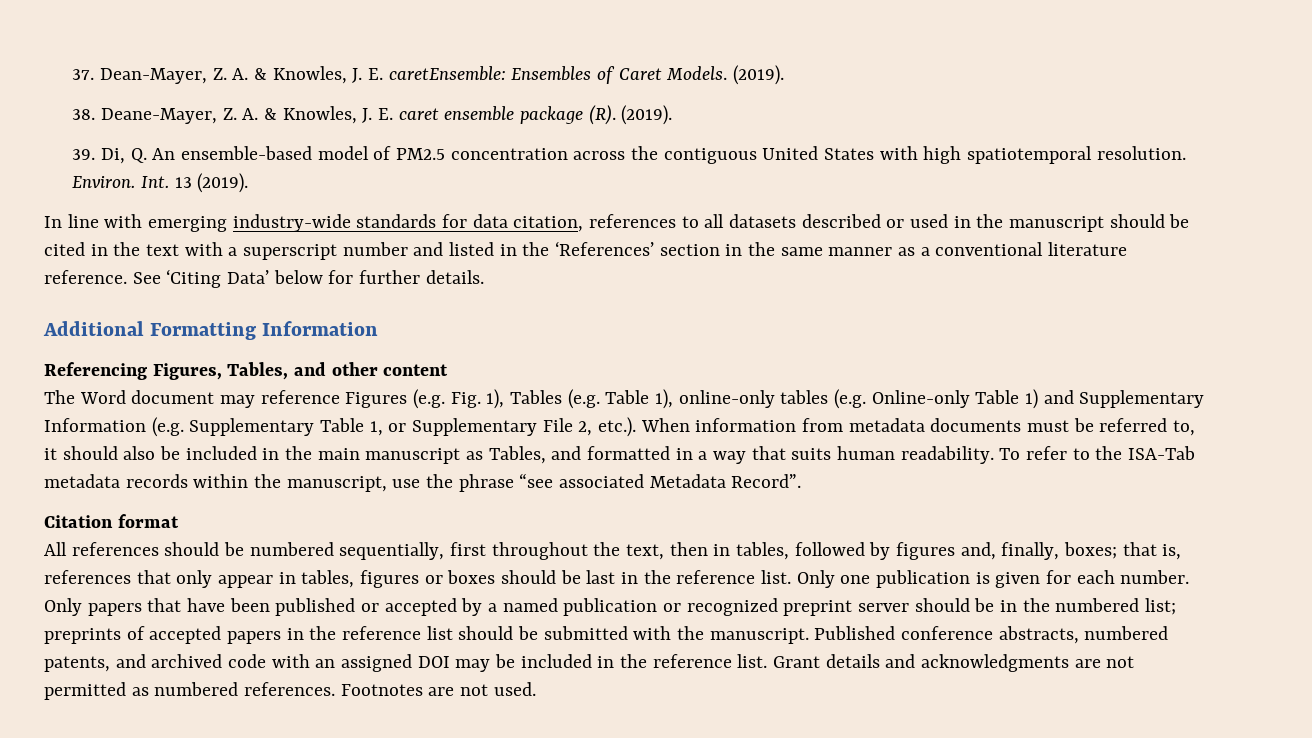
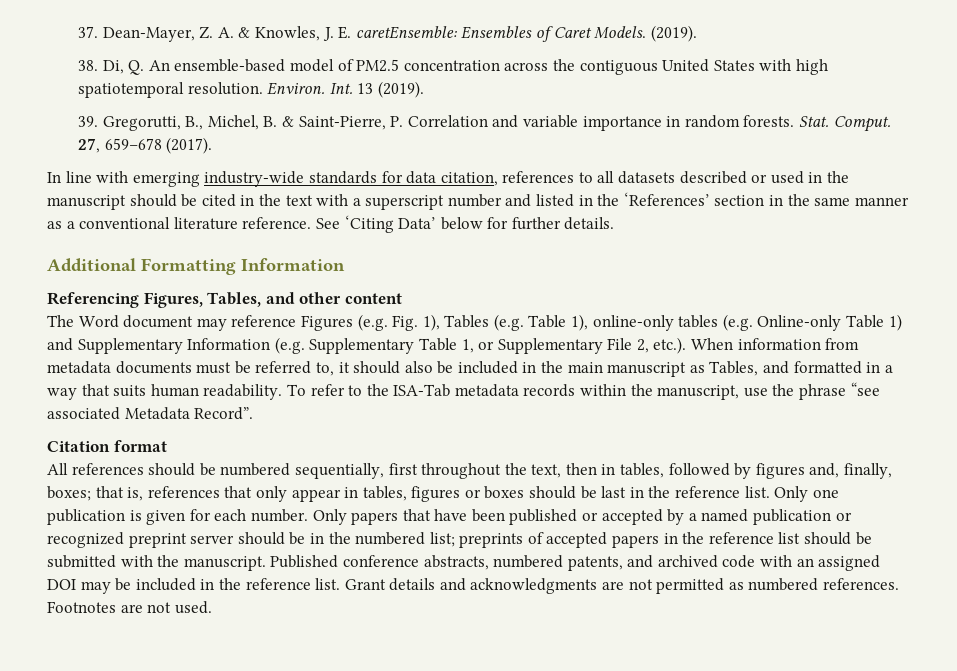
- 38. Deane-Mayer, Z. A. & Knowles, J. E. caret ensemble package (R). (2019).
- 39. Di, Q. An ensemble-based model of PM2.5 concentration across the contiguous United States with high spatiotemporal resolution.
+ 38. Di, Q. An ensemble-based model of PM2.5 concentration across the contiguous United States with high spatiotemporal resolution.
+ 39. Gregorutti, B., Michel, B. & Saint-Pierre, P. Correlation and variable importance in random forests. Stat. Comput. 27, 659–678 (2017).

